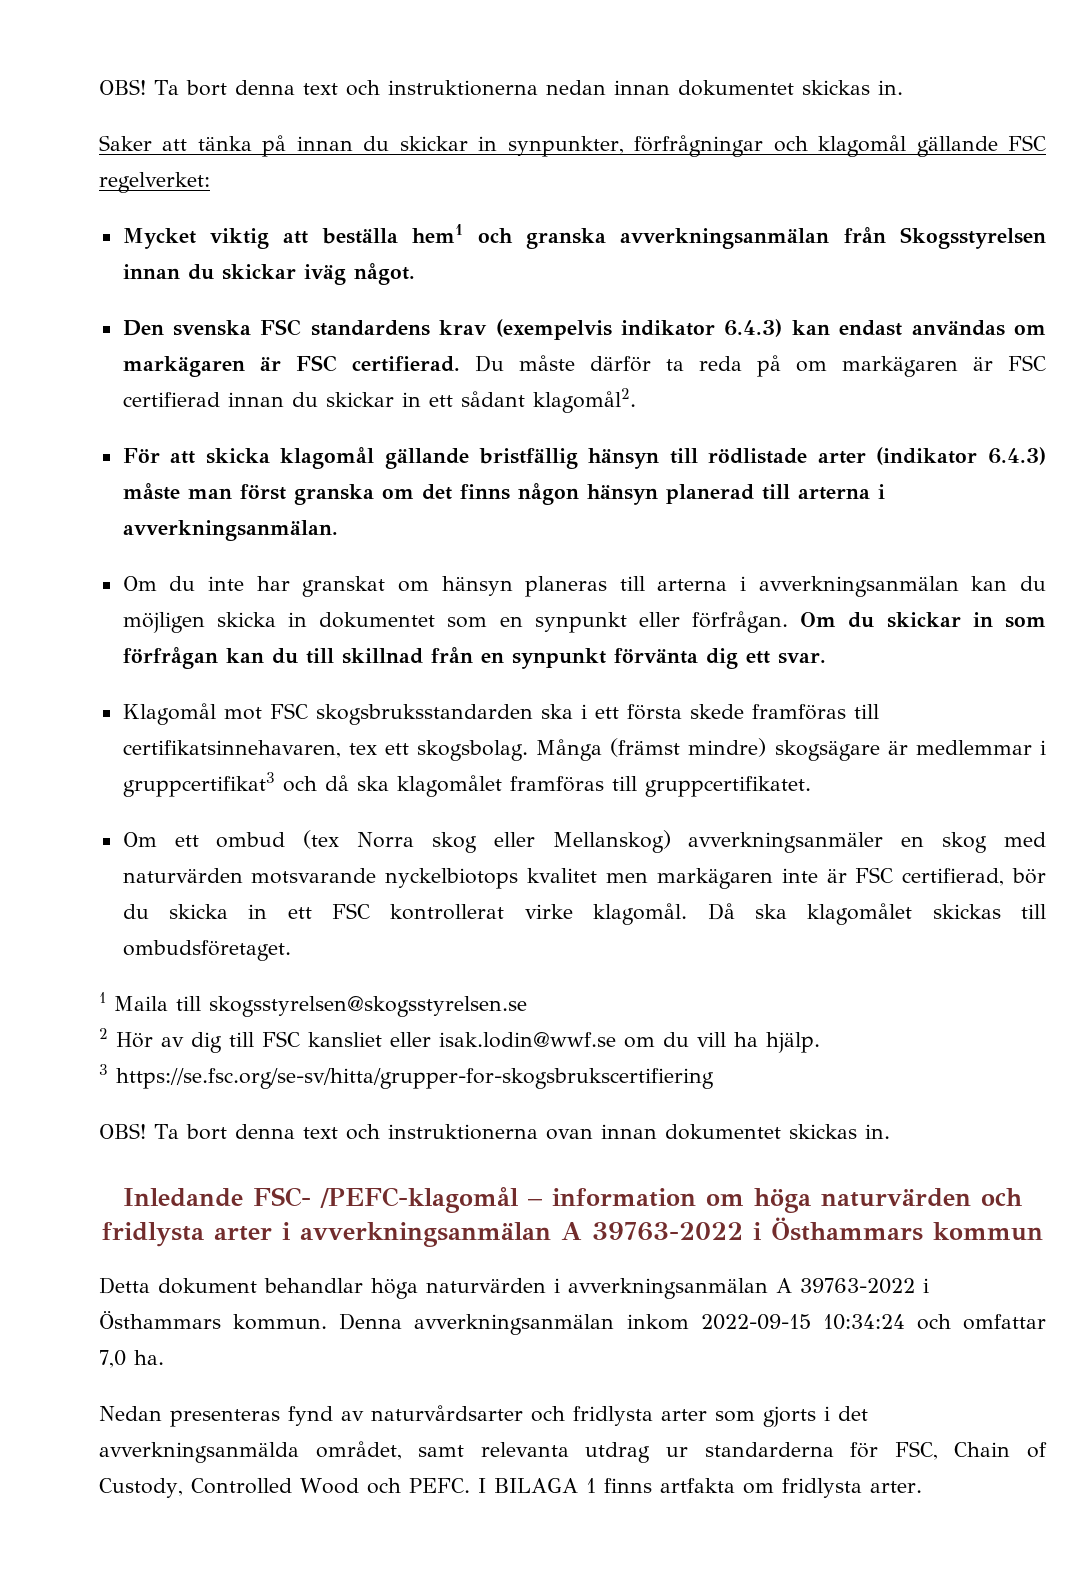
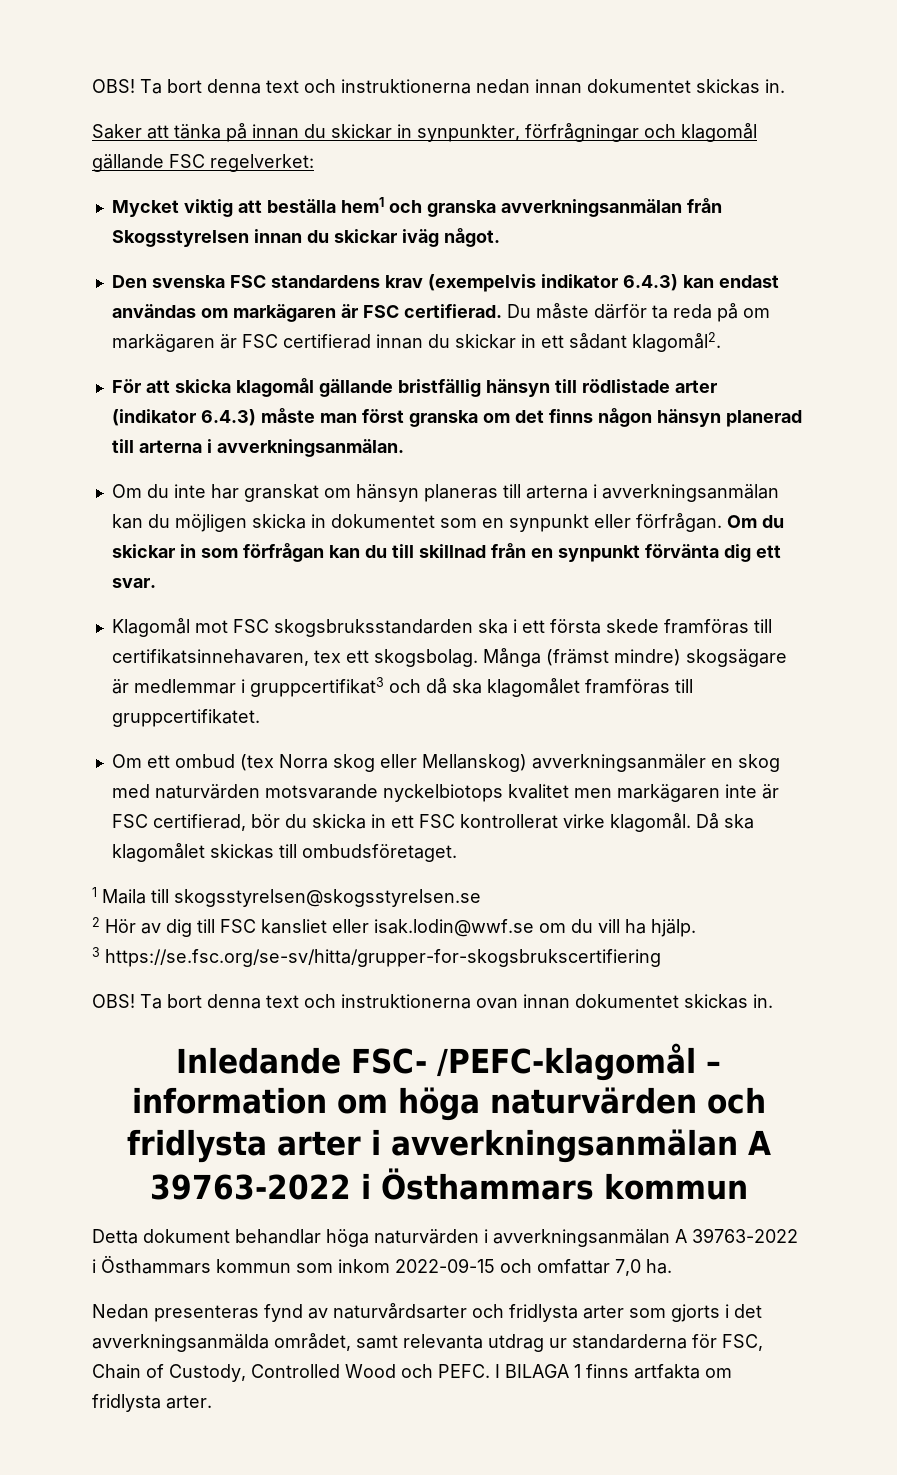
- Detta dokument behandlar höga naturvärden i avverkningsanmälan A 39763-2022 i Östhammars kommun. Denna avverkningsanmälan inkom 2022-09-15 10:34:24 och omfattar 7,0 ha.
+ Detta dokument behandlar höga naturvärden i avverkningsanmälan A 39763-2022 i Östhammars kommun som inkom 2022-09-15 och omfattar 7,0 ha.

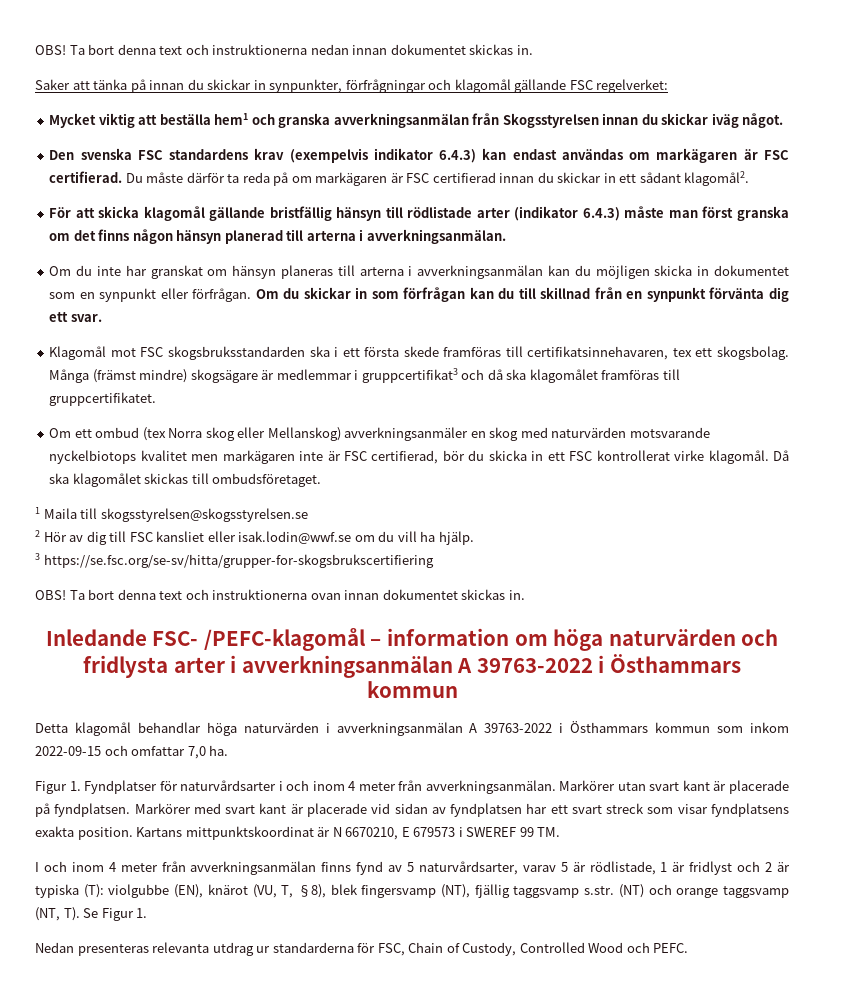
- Detta dokument behandlar höga naturvärden i avverkningsanmälan A 39763-2022 i Östhammars kommun som inkom 2022-09-15 och omfattar 7,0 ha.
+ Detta klagomål behandlar höga naturvärden i avverkningsanmälan A 39763-2022 i Östhammars kommun som inkom 2022-09-15 och omfattar 7,0 ha.
- Nedan presenteras fynd av naturvårdsarter och fridlysta arter som gjorts i det avverkningsanmälda området, samt relevanta utdrag ur standarderna för FSC, Chain of Custody, Controlled Wood och PEFC. I BILAGA 1 finns artfakta om fridlysta arter.
+ Figur 1. Fyndplatser för naturvårdsarter i och inom 4 meter från avverkningsanmälan. Markörer utan svart kant är placerade på fyndplatsen. Markörer med svart kant är placerade vid sidan av fyndplatsen har ett svart streck som visar fyndplatsens exakta position. Kartans mittpunktskoordinat är N 6670210, E 679573 i SWEREF 99 TM.
+ I och inom 4 meter från avverkningsanmälan finns fynd av 5 naturvårdsarter, varav 5 är rödlistade, 1 är fridlyst och 2 är typiska (T): violgubbe (EN), knärot (VU, T, §8), blek fingersvamp (NT), fjällig taggsvamp s.str. (NT) och orange taggsvamp (NT, T). Se Figur 1.
+ Nedan presenteras relevanta utdrag ur standarderna för FSC, Chain of Custody, Controlled Wood och PEFC.

